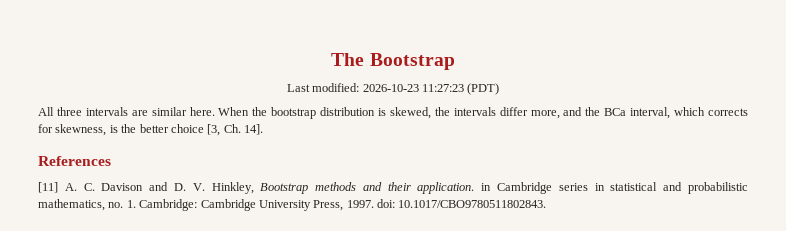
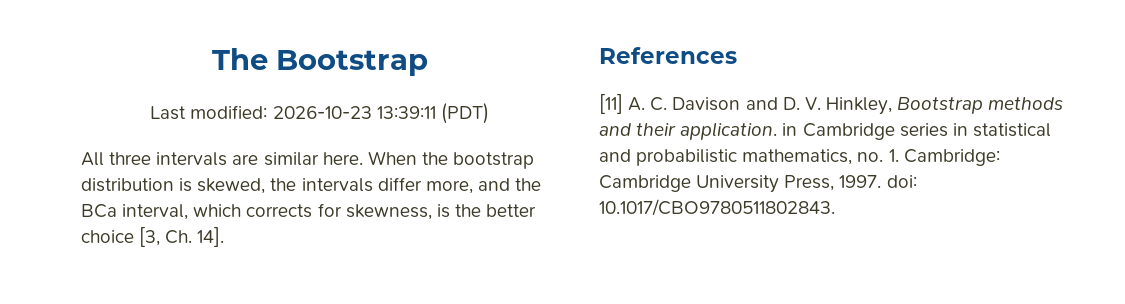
- Last modified: 2026-10-23 11:27:23 (PDT)
+ Last modified: 2026-10-23 13:39:11 (PDT)

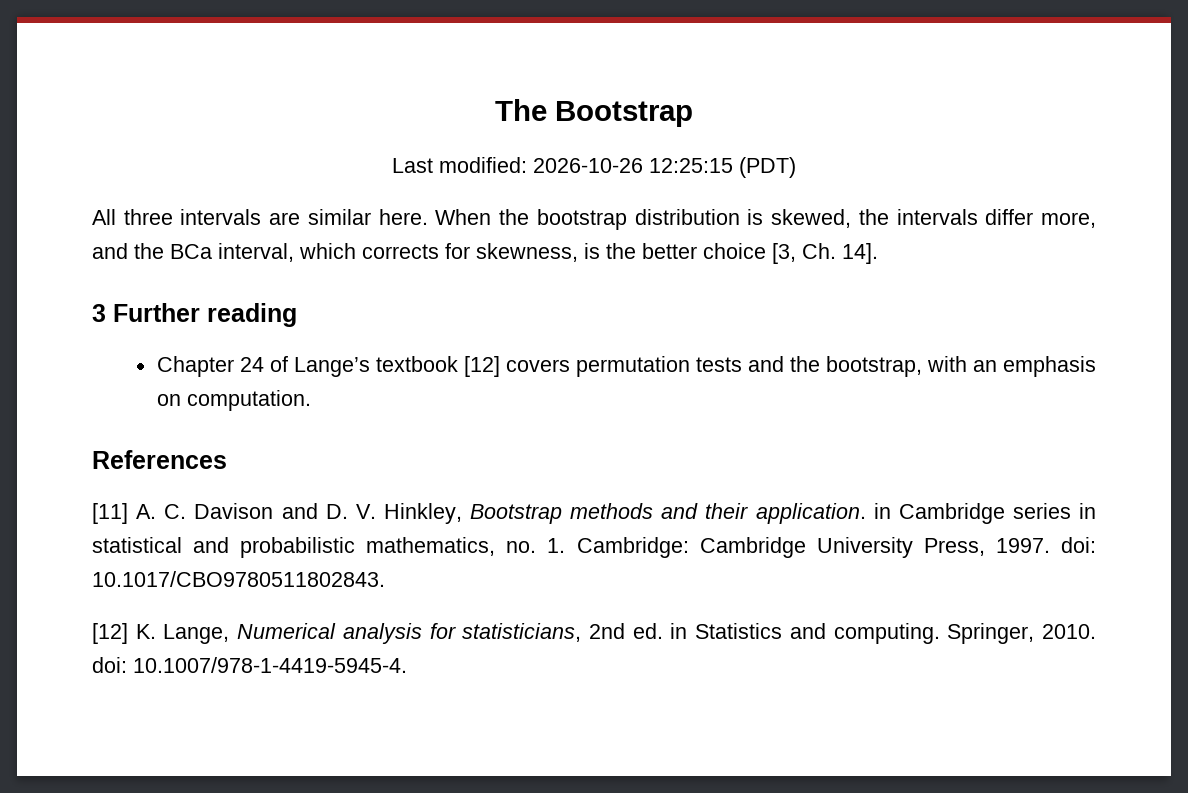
- Last modified: 2026-10-23 13:39:11 (PDT)
+ Last modified: 2026-10-26 12:25:15 (PDT)
+ 3 Further reading
+ Chapter 24 of Lange’s textbook [12] covers permutation tests and the bootstrap, with an emphasis on computation.
+ [12] K. Lange, Numerical analysis for statisticians, 2nd ed. in Statistics and computing. Springer, 2010. doi: 10.1007/978-1-4419-5945-4.

